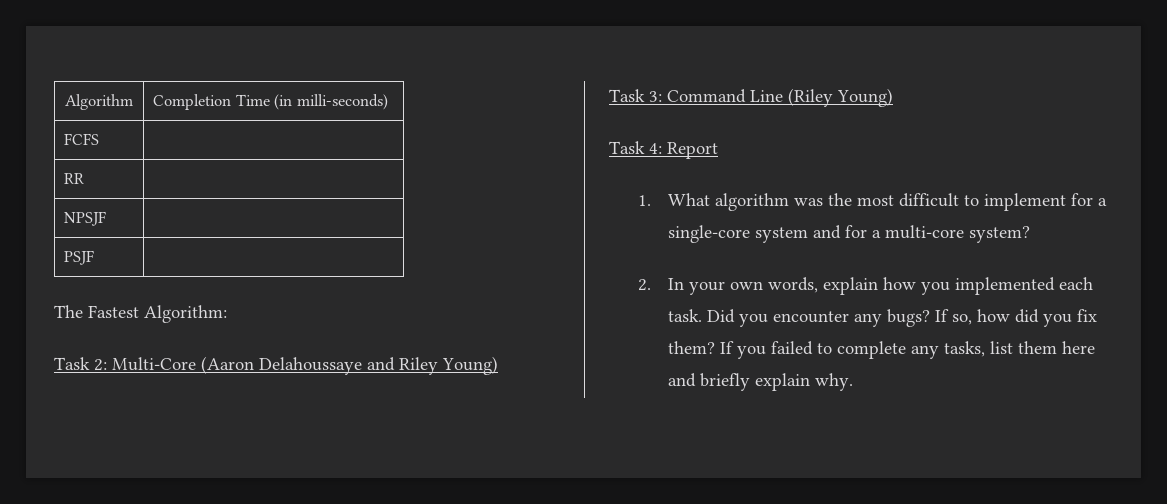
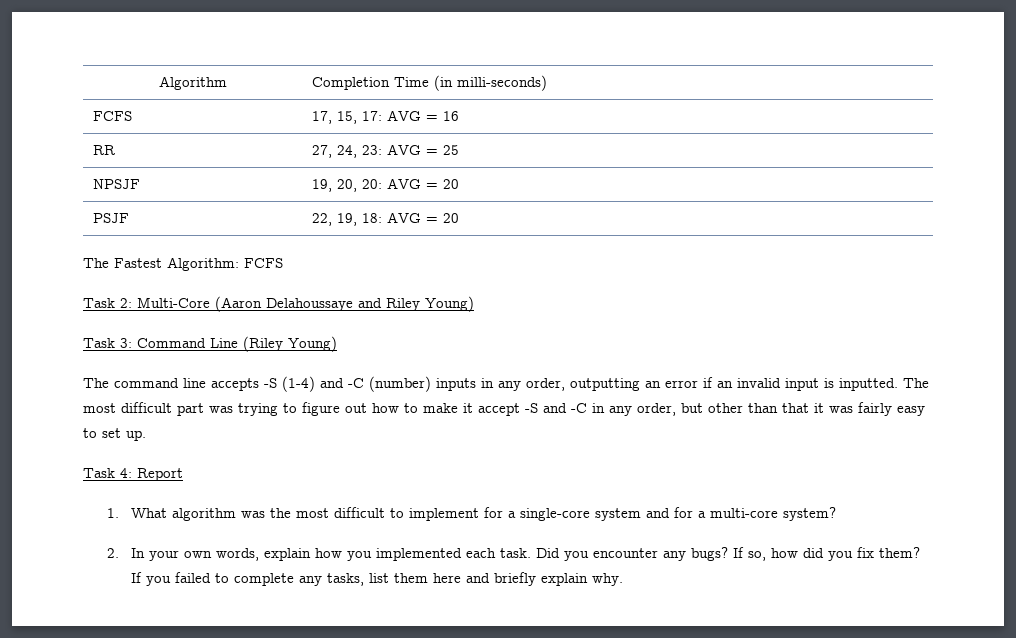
- FCFS |
- RR |
- NPSJF |
- PSJF |
+ FCFS | 17, 15, 17: AVG = 16
+ RR | 27, 24, 23: AVG = 25
+ NPSJF | 19, 20, 20: AVG = 20
+ PSJF | 22, 19, 18: AVG = 20
- The Fastest Algorithm:
+ The Fastest Algorithm: FCFS
+ The command line accepts -S (1-4) and -C (number) inputs in any order, outputting an error if an invalid input is inputted. The most difficult part was trying to figure out how to make it accept -S and -C in any order, but other than that it was fairly easy to set up.

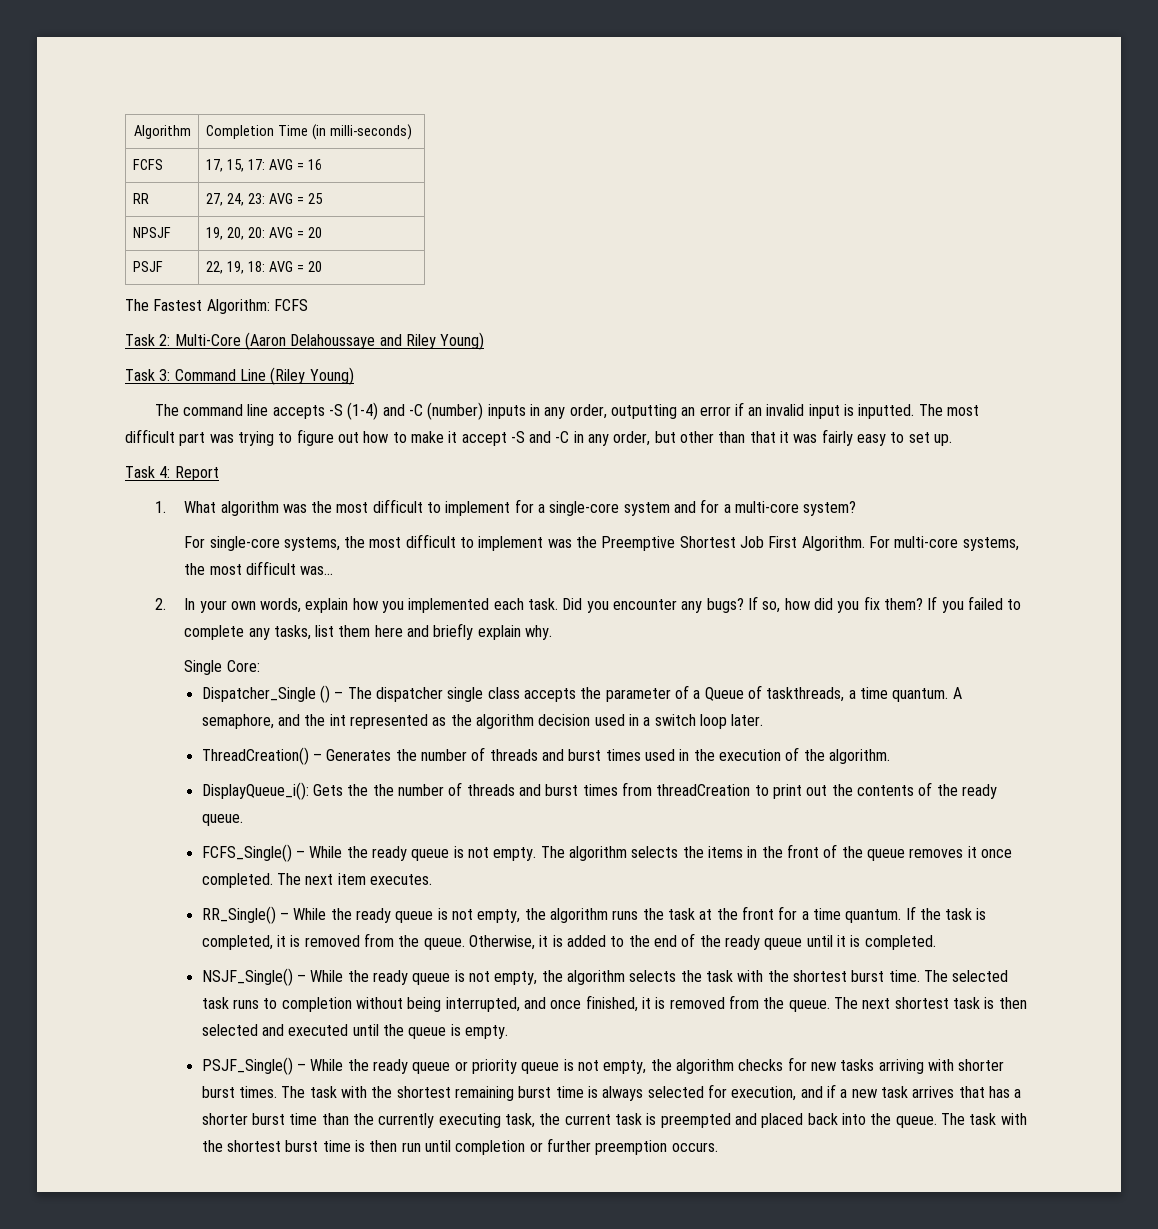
+ For single-core systems, the most difficult to implement was the Preemptive Shortest Job First Algorithm. For multi-core systems, the most difficult was…
+ Single Core:
+ Dispatcher_Single () – The dispatcher single class accepts the parameter of a Queue of taskthreads, a time quantum. A semaphore, and the int represented as the algorithm decision used in a switch loop later.
+ ThreadCreation() – Generates the number of threads and burst times used in the execution of the algorithm.
+ DisplayQueue_i(): Gets the the number of threads and burst times from threadCreation to print out the contents of the ready queue.
+ FCFS_Single() – While the ready queue is not empty. The algorithm selects the items in the front of the queue removes it once completed. The next item executes.
+ RR_Single() – While the ready queue is not empty, the algorithm runs the task at the front for a time quantum. If the task is completed, it is removed from the queue. Otherwise, it is added to the end of the ready queue until it is completed.
+ NSJF_Single() – While the ready queue is not empty, the algorithm selects the task with the shortest burst time. The selected task runs to completion without being interrupted, and once finished, it is removed from the queue. The next shortest task is then selected and executed until the queue is empty.
+ PSJF_Single() – While the ready queue or priority queue is not empty, the algorithm checks for new tasks arriving with shorter burst times. The task with the shortest remaining burst time is always selected for execution, and if a new task arrives that has a shorter burst time than the currently executing task, the current task is preempted and placed back into the queue. The task with the shortest burst time is then run until completion or further preemption occurs.

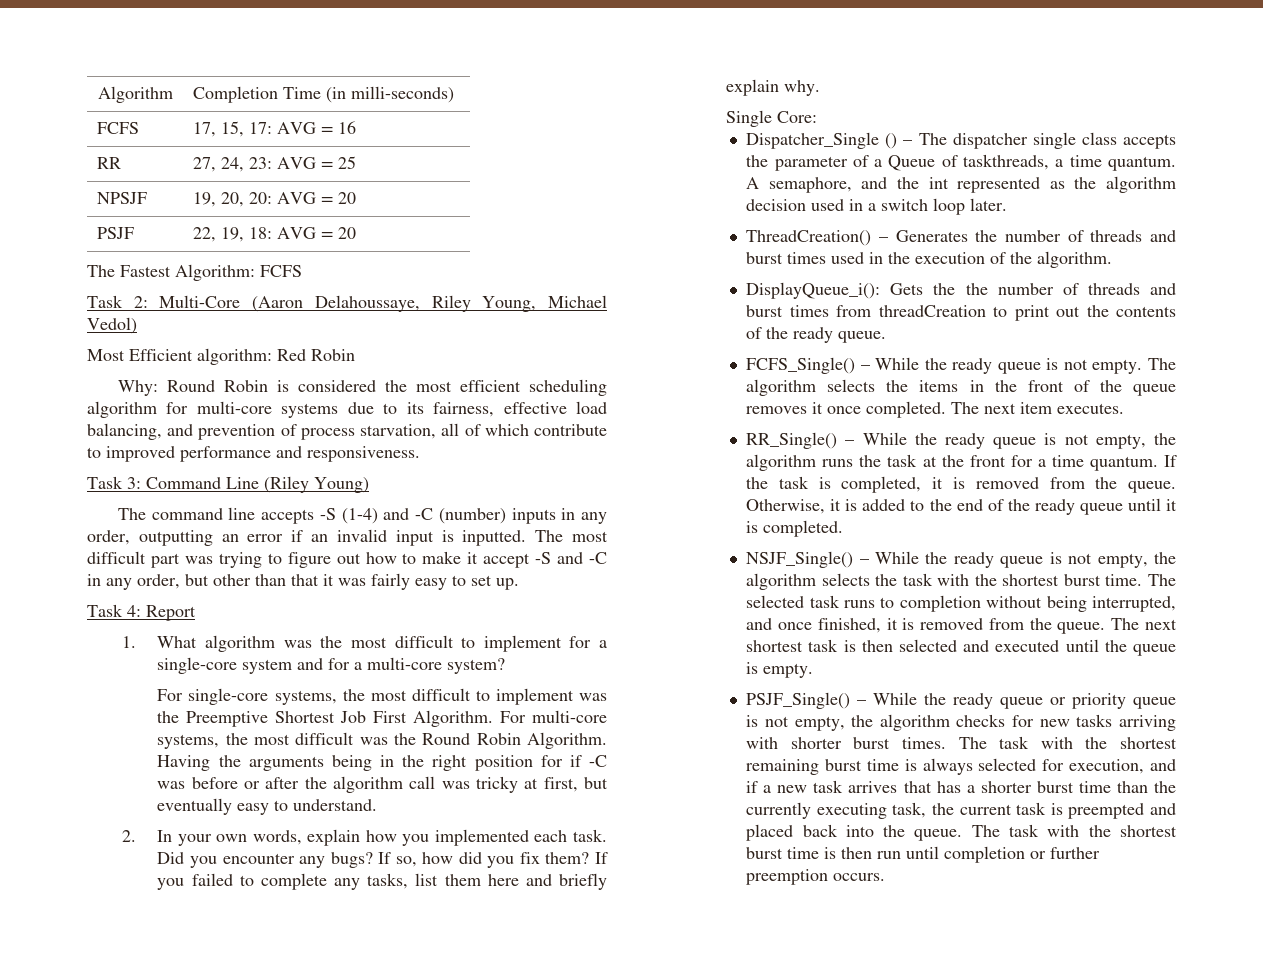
- Task 2: Multi-Core (Aaron Delahoussaye and Riley Young)
+ Task 2: Multi-Core (Aaron Delahoussaye, Riley Young, Michael Vedol)
+ Most Efficient algorithm: Red Robin
+ Why: Round Robin is considered the most efficient scheduling algorithm for multi-core systems due to its fairness, effective load balancing, and prevention of process starvation, all of which contribute to improved performance and responsiveness.
- For multi-core systems, the most difficult was…
+ For multi-core systems, the most difficult was the Round Robin Algorithm. Having the arguments being in the right position for if -C was before or after the algorithm call was tricky at first, but eventually easy to understand.

